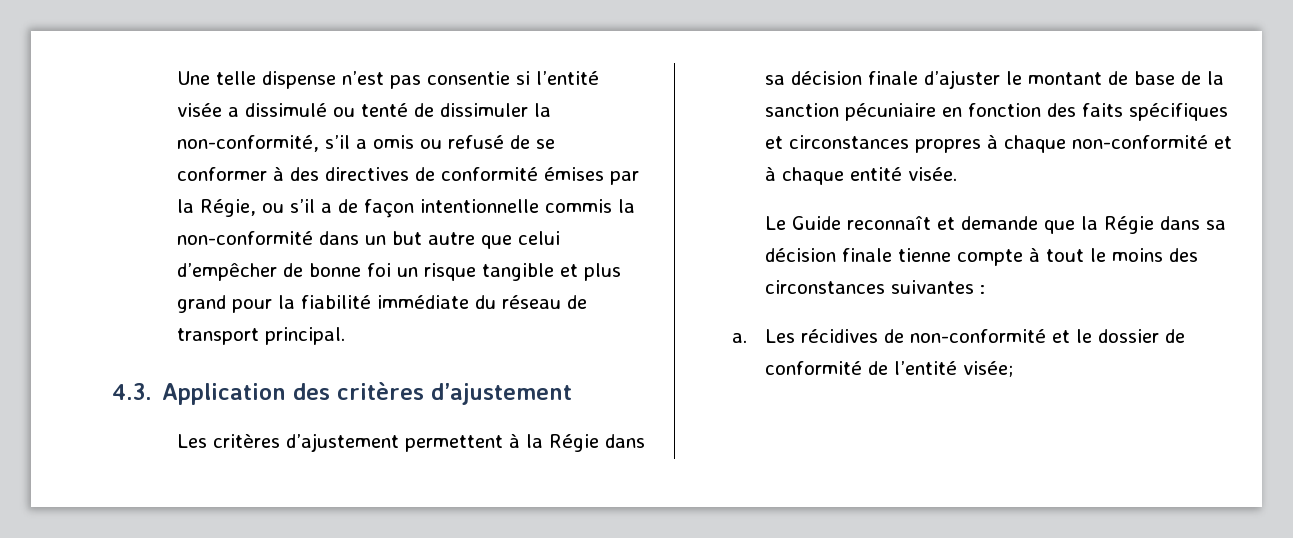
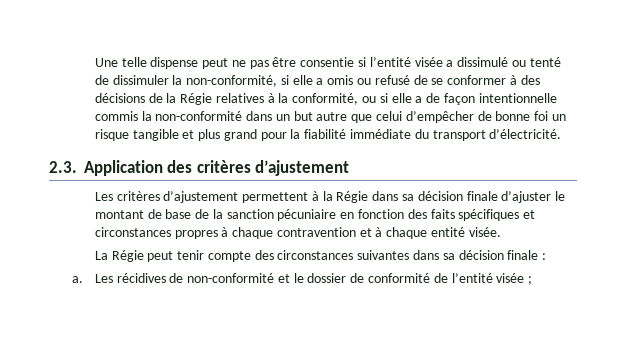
- Une telle dispense n’est pas consentie si l’entité visée a dissimulé ou tenté de dissimuler la non-conformité, s’il a omis ou refusé de se conformer à des directives de conformité émises par la Régie, ou s’il a de façon intentionnelle commis la non-conformité dans un but autre que celui d’empêcher de bonne foi un risque tangible et plus grand pour la fiabilité immédiate du réseau de transport principal.
- 4.3. Application des critères d’ajustement
+ Une telle dispense peut ne pas être consentie si l’entité visée a dissimulé ou tenté de dissimuler la non-conformité, si elle a omis ou refusé de se conformer à des décisions de la Régie relatives à la conformité, ou si elle a de façon intentionnelle commis la non-conformité dans un but autre que celui d’empêcher de bonne foi un risque tangible et plus grand pour la fiabilité immédiate du transport d’électricité.
+ 2.3. Application des critères d’ajustement
- Les critères d’ajustement permettent à la Régie dans sa décision finale d’ajuster le montant de base de la sanction pécuniaire en fonction des faits spécifiques et circonstances propres à chaque non-conformité et à chaque entité visée.
+ Les critères d’ajustement permettent à la Régie dans sa décision finale d’ajuster le montant de base de la sanction pécuniaire en fonction des faits spécifiques et circonstances propres à chaque contravention et à chaque entité visée.
- Le Guide reconnaît et demande que la Régie dans sa décision finale tienne compte à tout le moins des circonstances suivantes :
+ La Régie peut tenir compte des circonstances suivantes dans sa décision finale :
- Les récidives de non-conformité et le dossier de conformité de l’entité visée;
+ Les récidives de non-conformité et le dossier de conformité de l’entité visée ;

